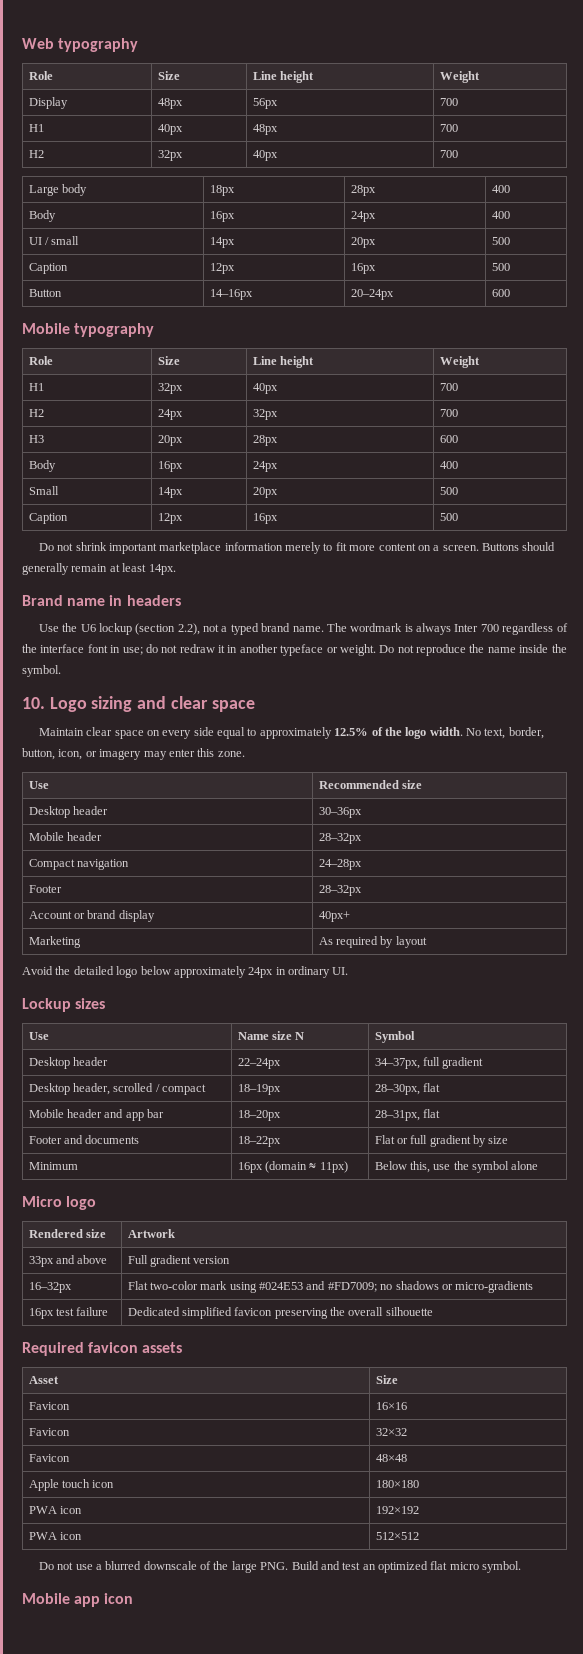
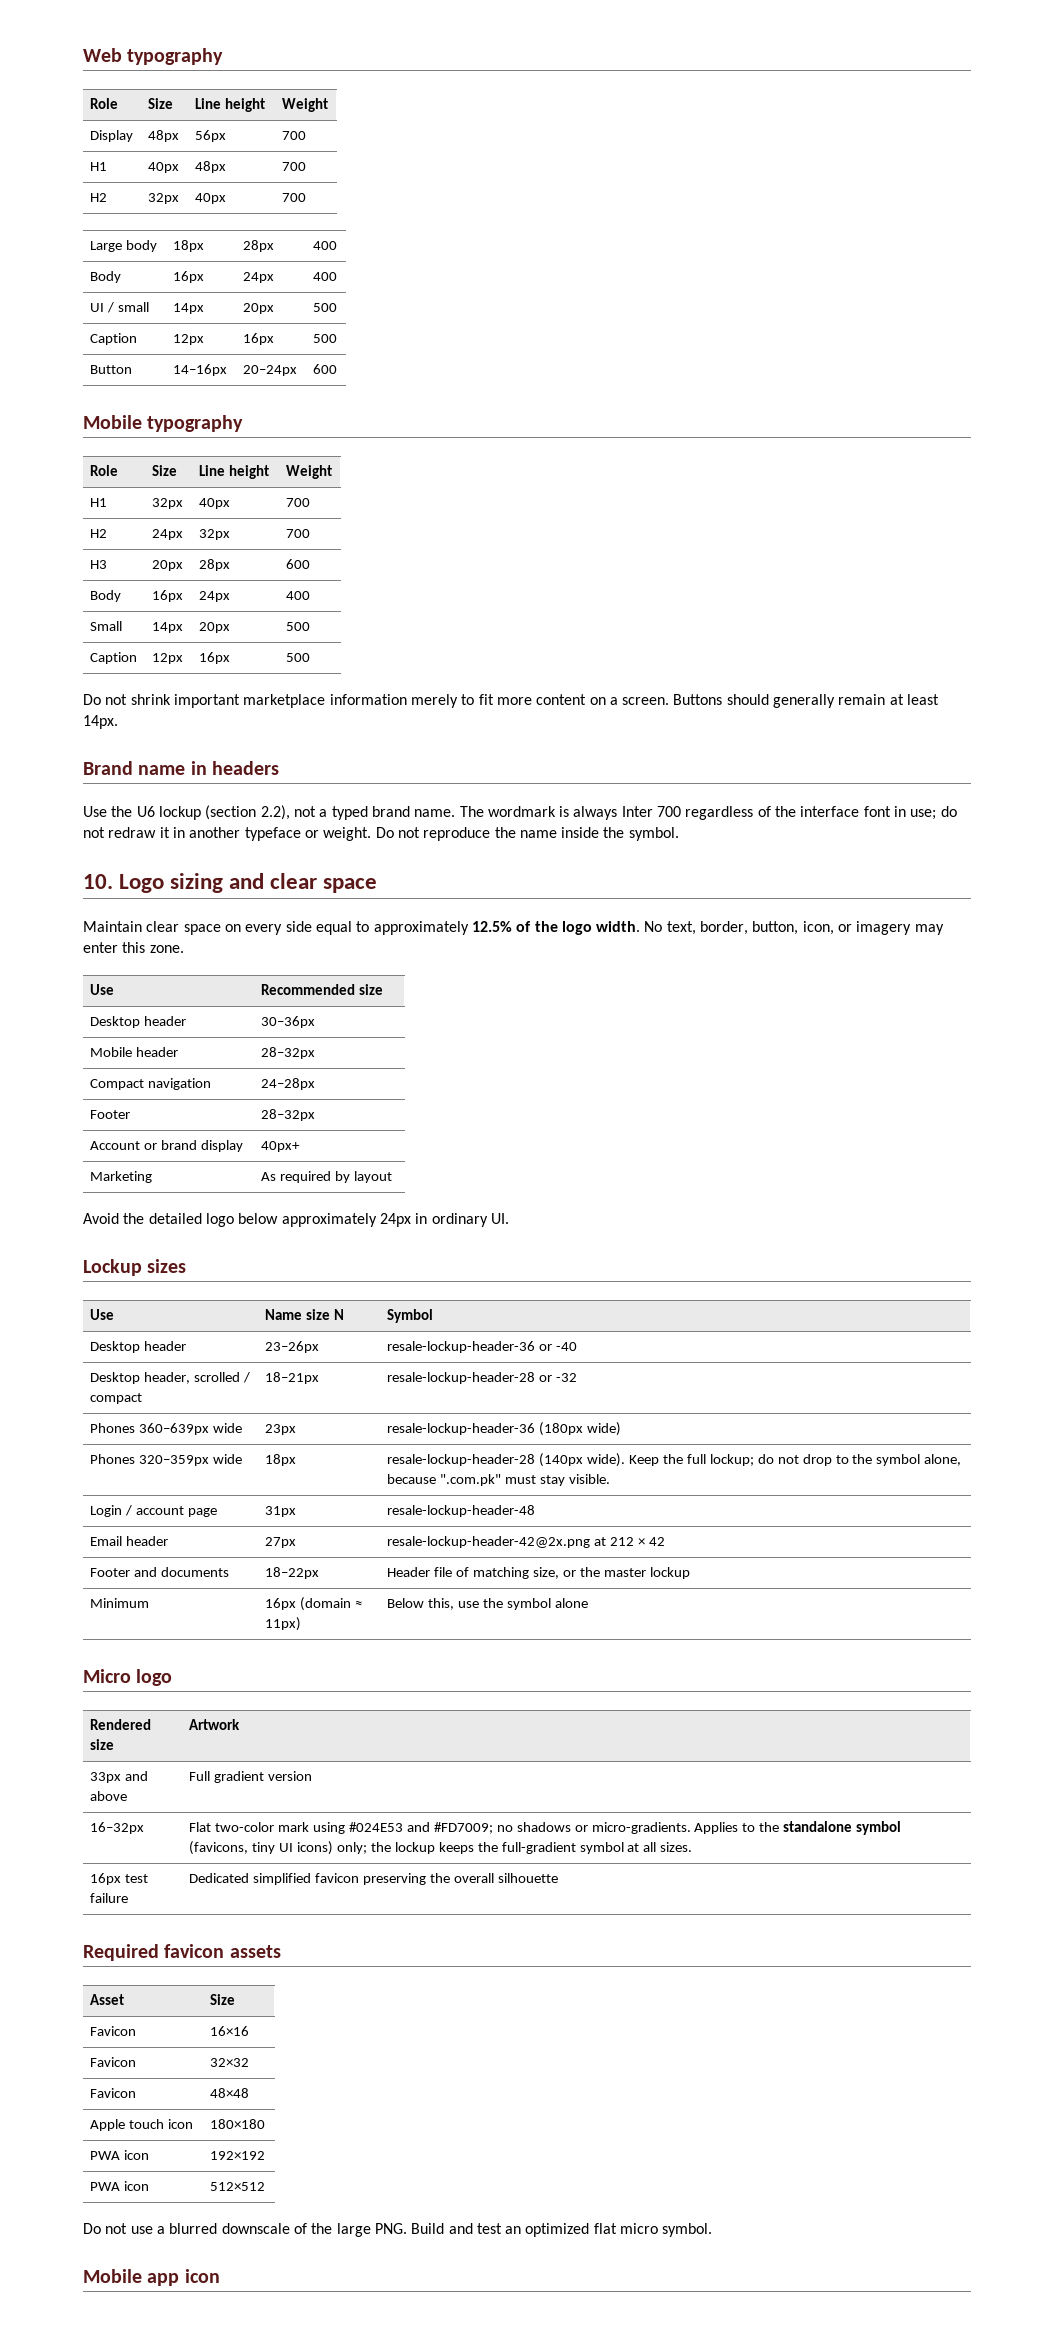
- Desktop header | 22–24px | 34–37px, full gradient
+ Desktop header | 23–26px | resale-lockup-header-36 or -40
- Desktop header, scrolled / compact | 18–19px | 28–30px, flat
- Mobile header and app bar | 18–20px | 28–31px, flat
- Footer and documents | 18–22px | Flat or full gradient by size
+ Desktop header, scrolled / compact | 18–21px | resale-lockup-header-28 or -32
+ Phones 360–639px wide | 23px | resale-lockup-header-36 (180px wide)
+ Phones 320–359px wide | 18px | resale-lockup-header-28 (140px wide). Keep the full lockup; do not drop to the symbol alone, because ".com.pk" must stay visible.
+ Login / account page | 31px | resale-lockup-header-48
+ Email header | 27px | resale-lockup-header-42@2x.png at 212 × 42
+ Footer and documents | 18–22px | Header file of matching size, or the master lockup
- 16–32px | Flat two-color mark using #024E53 and #FD7009; no shadows or micro-gradients
+ 16–32px | Flat two-color mark using #024E53 and #FD7009; no shadows or micro-gradients. Applies to the standalone symbol (favicons, tiny UI icons) only; the lockup keeps the full-gradient symbol at all sizes.

